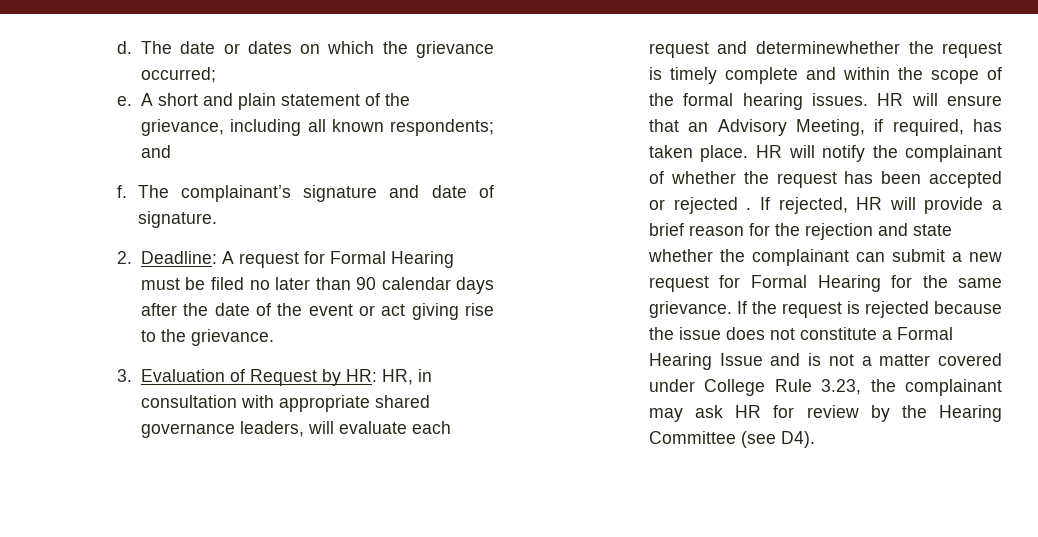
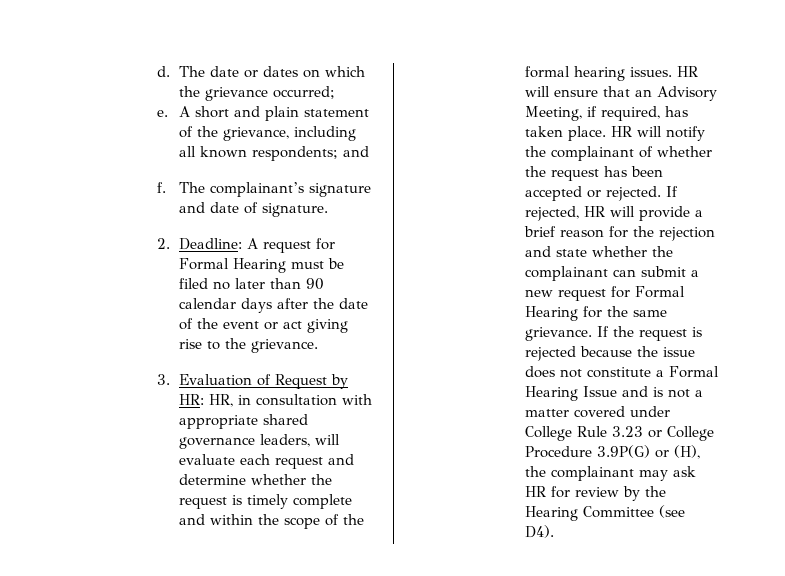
- 3. Evaluation of Request by HR: HR, in consultation with appropriate shared governance leaders, will evaluate each request and determinewhether the request is timely complete and within the scope of the formal hearing issues.
+ 3. Evaluation of Request by HR: HR, in consultation with appropriate shared governance leaders, will evaluate each request and determine whether the request is timely complete and within the scope of the formal hearing issues.
- HR will notify the complainant of whether the request has been accepted or rejected .
+ HR will notify the complainant of whether the request has been accepted or rejected.
- If the request is rejected because the issue does not constitute a Formal Hearing Issue and is not a matter covered under College Rule 3.23, the complainant may ask HR for review by the Hearing Committee (see D4).
+ If the request is rejected because the issue does not constitute a Formal Hearing Issue and is not a matter covered under College Rule 3.23 or College Procedure 3.9P(G) or (H), the complainant may ask HR for review by the Hearing Committee (see D4).

